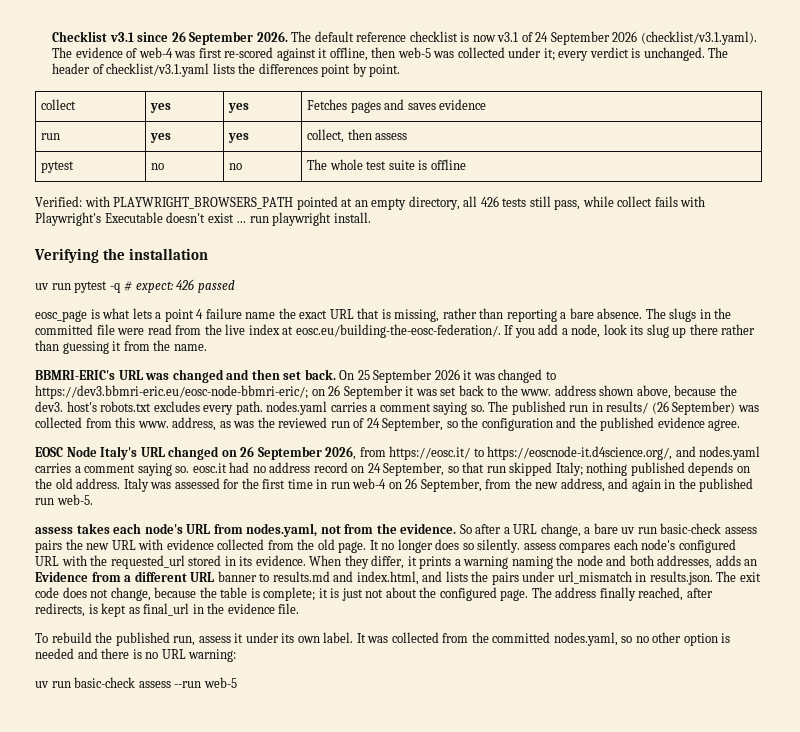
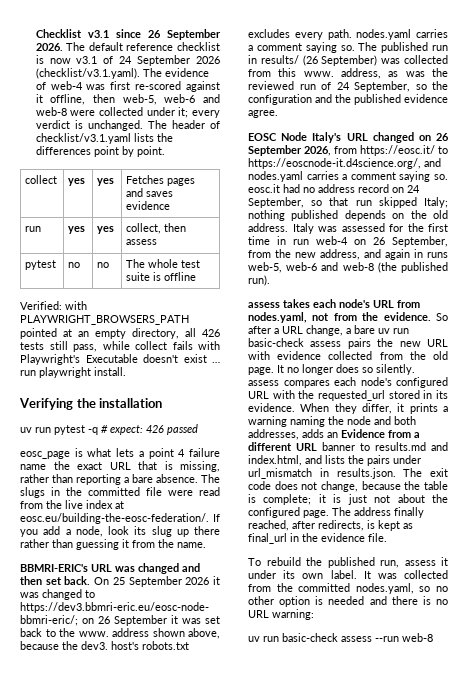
- The default reference checklist is now v3.1 of 24 September 2026 (checklist/v3.1.yaml). The evidence of web-4 was first re-scored against it offline, then web-5 was collected under it; every verdict is unchanged.
+ The default reference checklist is now v3.1 of 24 September 2026 (checklist/v3.1.yaml). The evidence of web-4 was first re-scored against it offline, then web-5, web-6 and web-8 were collected under it; every verdict is unchanged.
- Italy was assessed for the first time in run web-4 on 26 September, from the new address, and again in the published run web-5.
+ Italy was assessed for the first time in run web-4 on 26 September, from the new address, and again in runs web-5, web-6 and web-8 (the published run).
- uv run basic-check assess --run web-5
+ uv run basic-check assess --run web-8

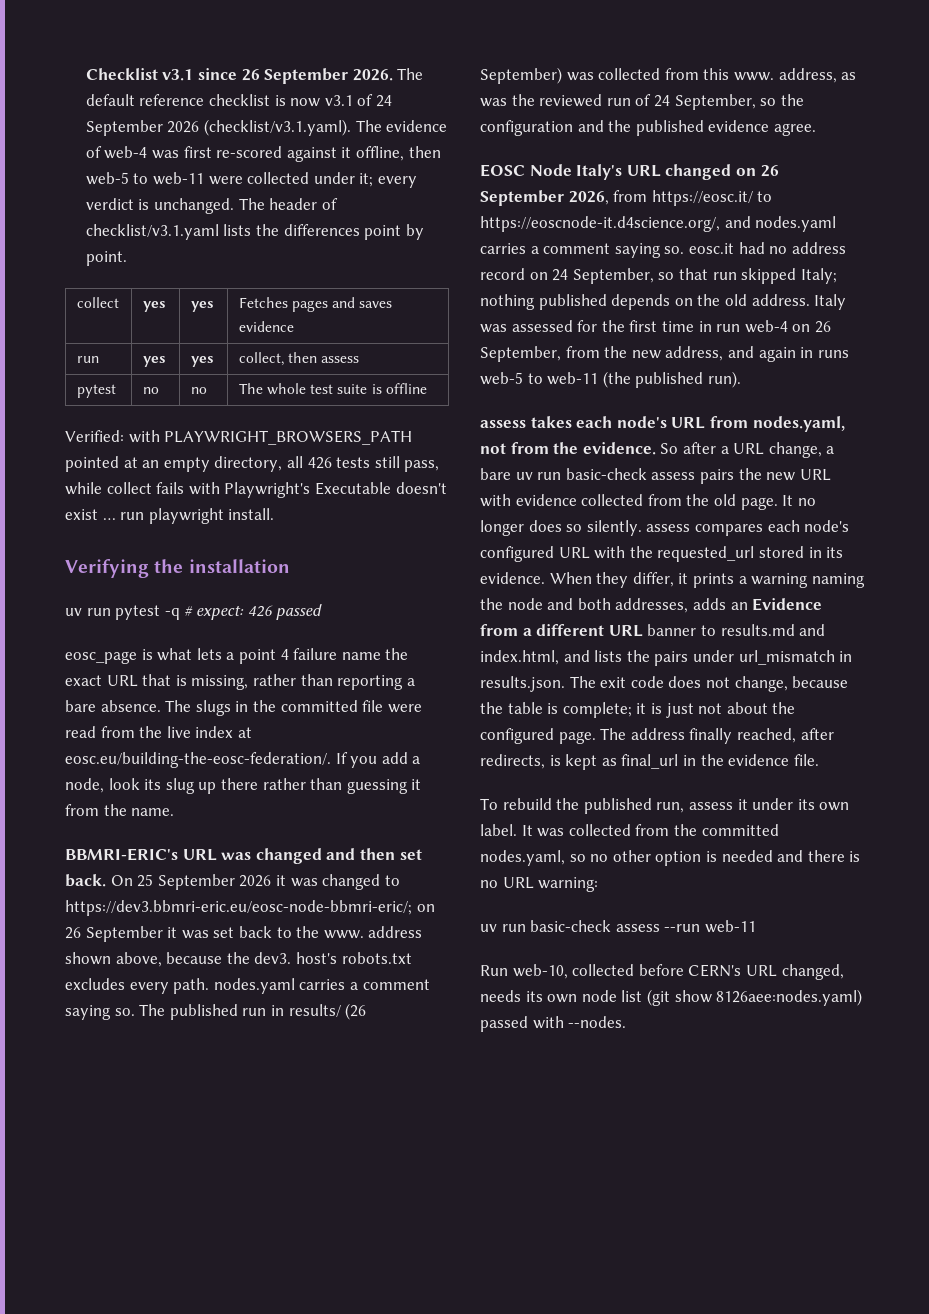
- The default reference checklist is now v3.1 of 24 September 2026 (checklist/v3.1.yaml). The evidence of web-4 was first re-scored against it offline, then web-5, web-6 and web-8 were collected under it; every verdict is unchanged.
+ The default reference checklist is now v3.1 of 24 September 2026 (checklist/v3.1.yaml). The evidence of web-4 was first re-scored against it offline, then web-5 to web-11 were collected under it; every verdict is unchanged.
- Italy was assessed for the first time in run web-4 on 26 September, from the new address, and again in runs web-5, web-6 and web-8 (the published run).
+ Italy was assessed for the first time in run web-4 on 26 September, from the new address, and again in runs web-5 to web-11 (the published run).
- uv run basic-check assess --run web-8
+ uv run basic-check assess --run web-11
+ Run web-10, collected before CERN's URL changed, needs its own node list (git show 8126aee:nodes.yaml) passed with --nodes.

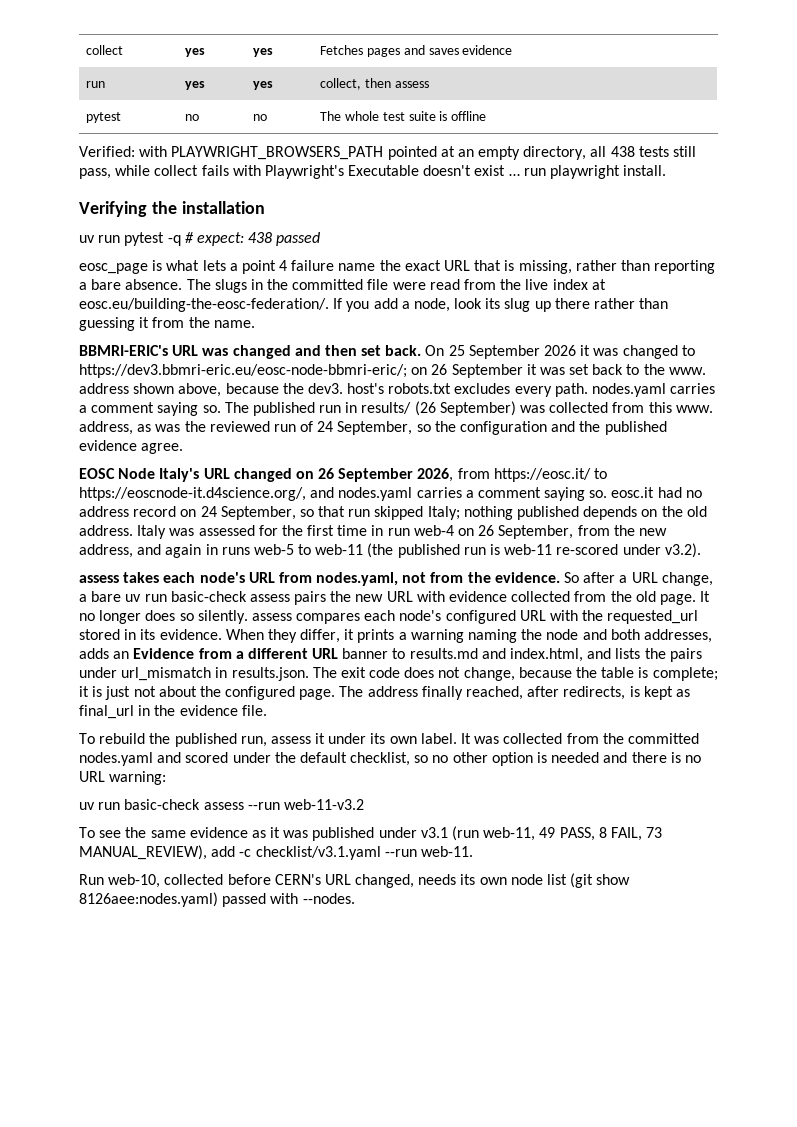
- Checklist v3.1 since 26 September 2026. The default reference checklist is now v3.1 of 24 September 2026 (checklist/v3.1.yaml). The evidence of web-4 was first re-scored against it offline, then web-5 to web-11 were collected under it; every verdict is unchanged. The header of checklist/v3.1.yaml lists the differences point by point.
- Verified: with PLAYWRIGHT_BROWSERS_PATH pointed at an empty directory, all 426 tests still pass, while collect fails with Playwright's Executable doesn't exist … run playwright install.
+ Verified: with PLAYWRIGHT_BROWSERS_PATH pointed at an empty directory, all 438 tests still pass, while collect fails with Playwright's Executable doesn't exist … run playwright install.
- uv run pytest -q # expect: 426 passed
+ uv run pytest -q # expect: 438 passed
- Italy was assessed for the first time in run web-4 on 26 September, from the new address, and again in runs web-5 to web-11 (the published run).
+ Italy was assessed for the first time in run web-4 on 26 September, from the new address, and again in runs web-5 to web-11 (the published run is web-11 re-scored under v3.2).
- It was collected from the committed nodes.yaml, so no other option is needed and there is no URL warning:
+ It was collected from the committed nodes.yaml and scored under the default checklist, so no other option is needed and there is no URL warning:
- uv run basic-check assess --run web-11
+ uv run basic-check assess --run web-11-v3.2
+ To see the same evidence as it was published under v3.1 (run web-11, 49 PASS, 8 FAIL, 73 MANUAL_REVIEW), add -c checklist/v3.1.yaml --run web-11.

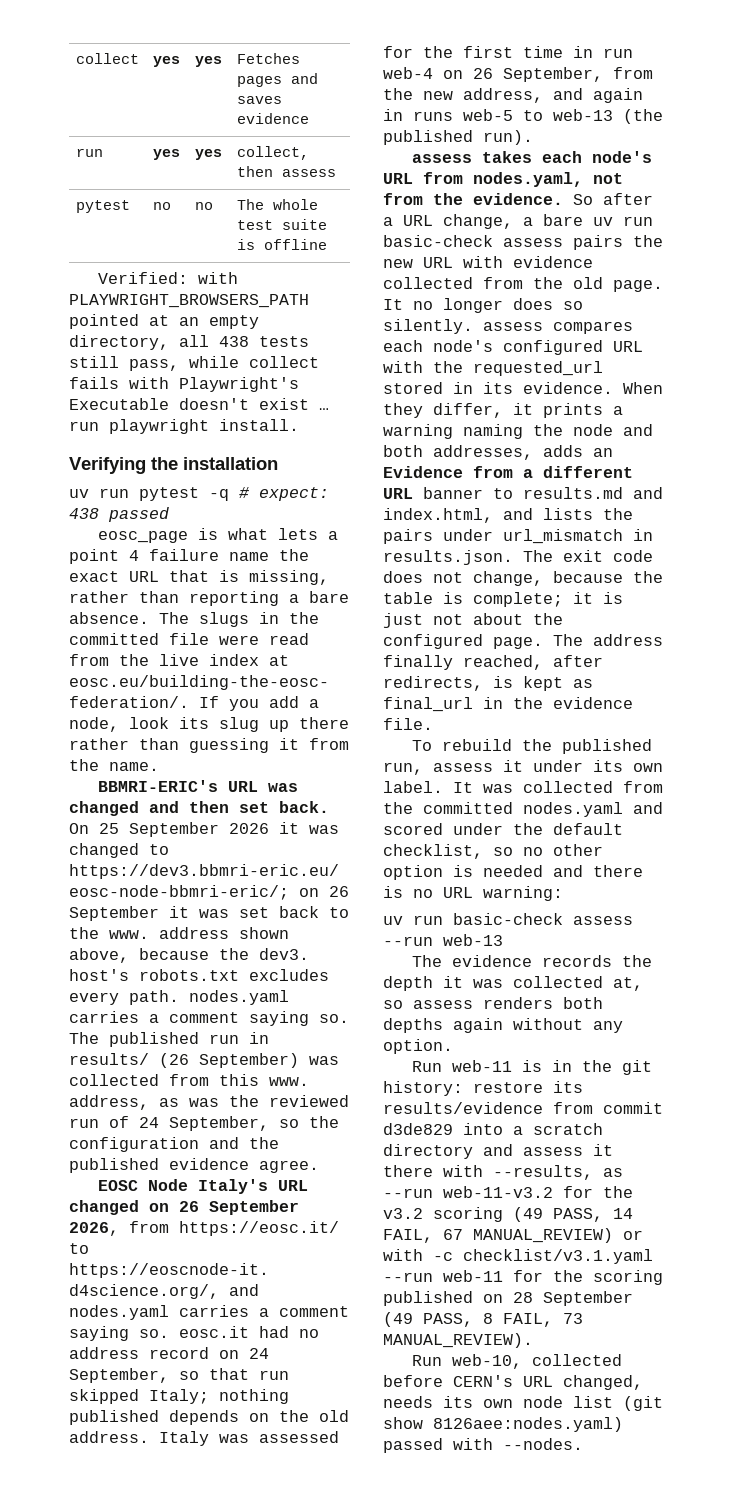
- Italy was assessed for the first time in run web-4 on 26 September, from the new address, and again in runs web-5 to web-11 (the published run is web-11 re-scored under v3.2).
+ Italy was assessed for the first time in run web-4 on 26 September, from the new address, and again in runs web-5 to web-13 (the published run).
- uv run basic-check assess --run web-11-v3.2
- To see the same evidence as it was published under v3.1 (run web-11, 49 PASS, 8 FAIL, 73 MANUAL_REVIEW), add -c checklist/v3.1.yaml --run web-11.
+ uv run basic-check assess --run web-13
+ The evidence records the depth it was collected at, so assess renders both depths again without any option.
+ Run web-11 is in the git history: restore its results/evidence from commit d3de829 into a scratch directory and assess it there with --results, as --run web-11-v3.2 for the v3.2 scoring (49 PASS, 14 FAIL, 67 MANUAL_REVIEW) or with -c checklist/v3.1.yaml --run web-11 for the scoring published on 28 September (49 PASS, 8 FAIL, 73 MANUAL_REVIEW).

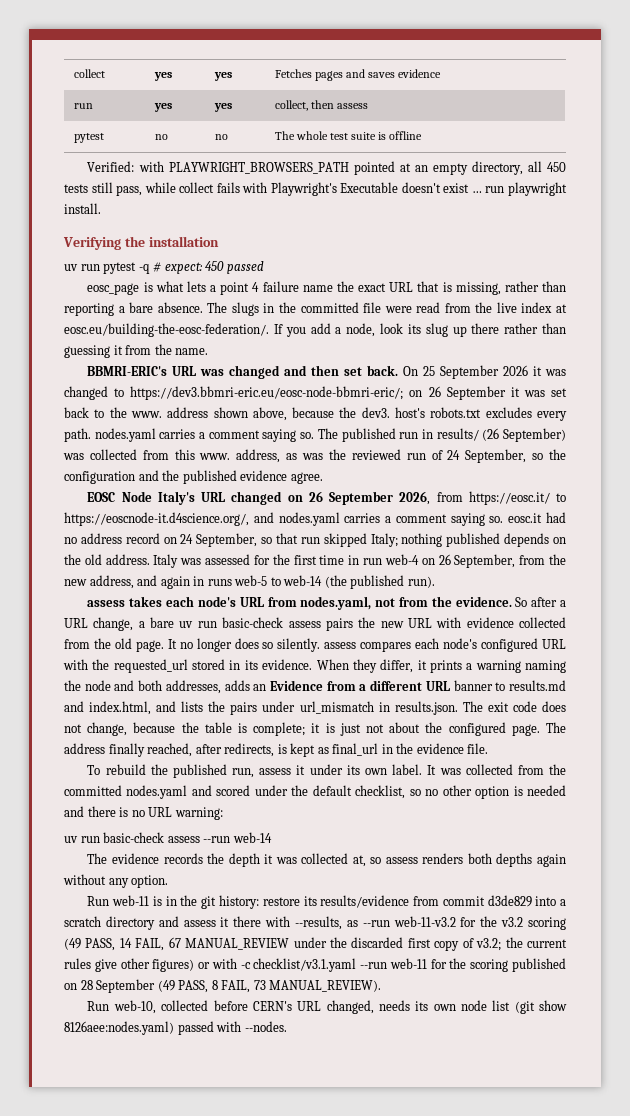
- Verified: with PLAYWRIGHT_BROWSERS_PATH pointed at an empty directory, all 438 tests still pass, while collect fails with Playwright's Executable doesn't exist … run playwright install.
+ Verified: with PLAYWRIGHT_BROWSERS_PATH pointed at an empty directory, all 450 tests still pass, while collect fails with Playwright's Executable doesn't exist … run playwright install.
- uv run pytest -q # expect: 438 passed
+ uv run pytest -q # expect: 450 passed
- Italy was assessed for the first time in run web-4 on 26 September, from the new address, and again in runs web-5 to web-13 (the published run).
+ Italy was assessed for the first time in run web-4 on 26 September, from the new address, and again in runs web-5 to web-14 (the published run).
- uv run basic-check assess --run web-13
+ uv run basic-check assess --run web-14
- Run web-11 is in the git history: restore its results/evidence from commit d3de829 into a scratch directory and assess it there with --results, as --run web-11-v3.2 for the v3.2 scoring (49 PASS, 14 FAIL, 67 MANUAL_REVIEW) or with -c checklist/v3.1.yaml --run web-11 for the scoring published on 28 September (49 PASS, 8 FAIL, 73 MANUAL_REVIEW).
+ Run web-11 is in the git history: restore its results/evidence from commit d3de829 into a scratch directory and assess it there with --results, as --run web-11-v3.2 for the v3.2 scoring (49 PASS, 14 FAIL, 67 MANUAL_REVIEW under the discarded first copy of v3.2; the current rules give other figures) or with -c checklist/v3.1.yaml --run web-11 for the scoring published on 28 September (49 PASS, 8 FAIL, 73 MANUAL_REVIEW).

